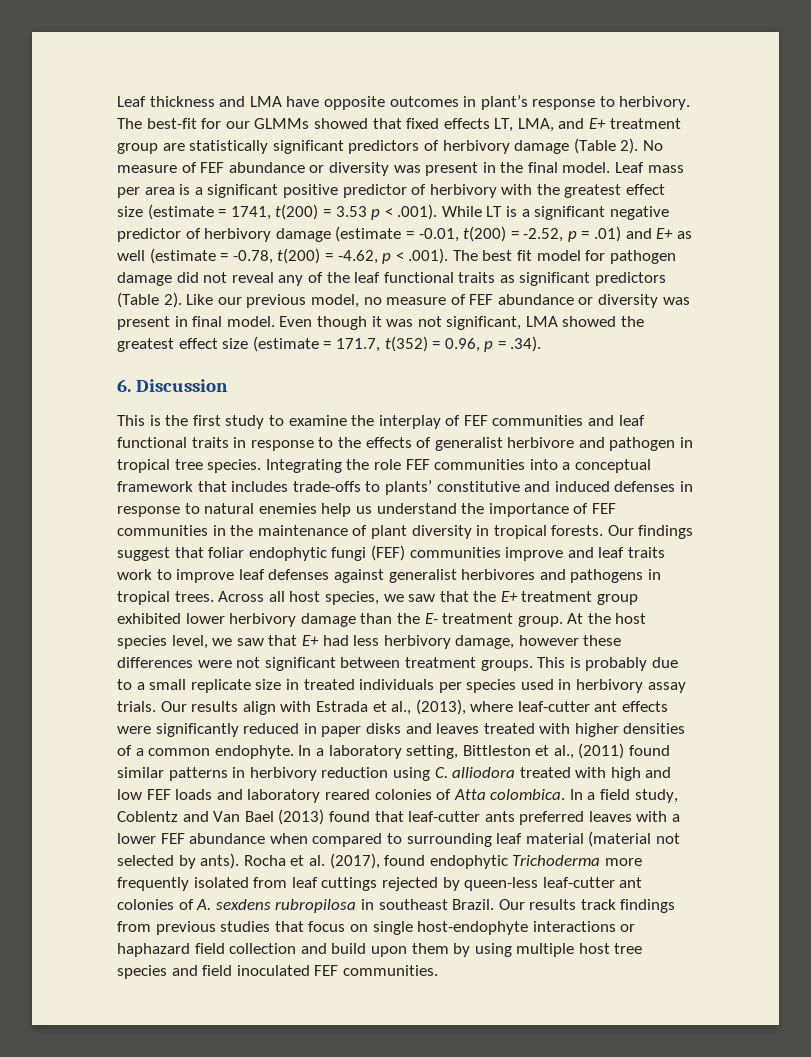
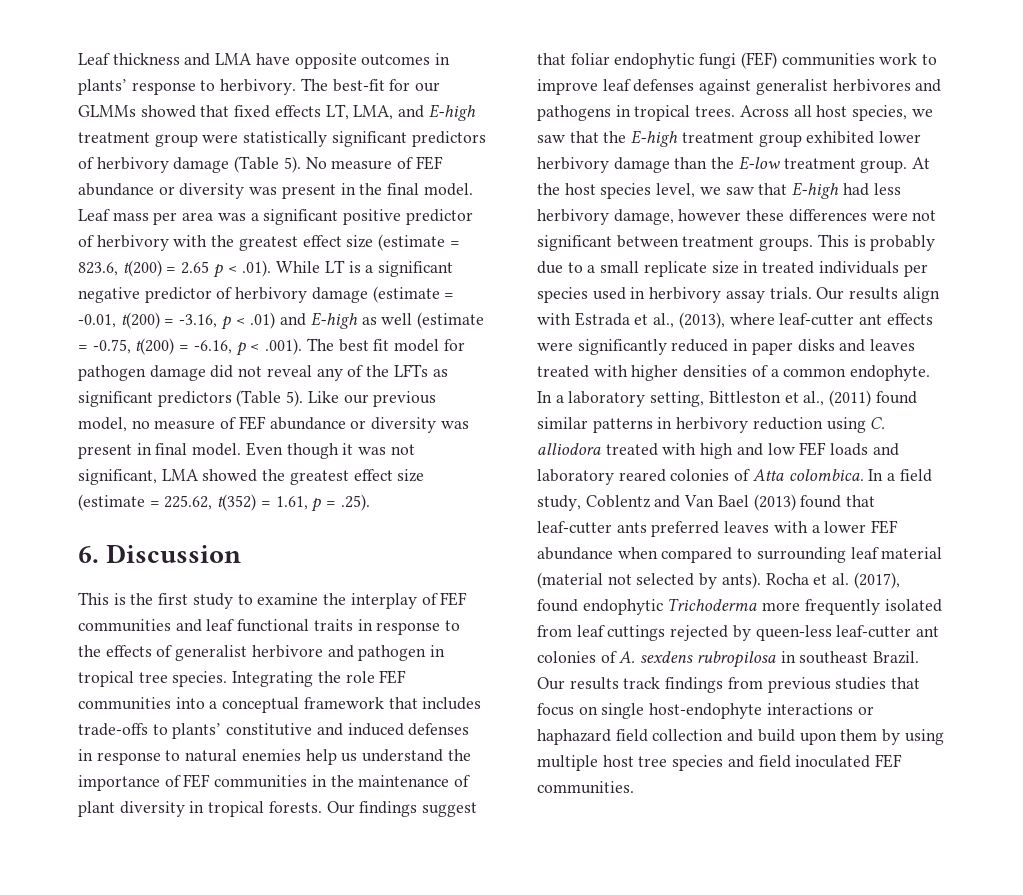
- Leaf thickness and LMA have opposite outcomes in plant’s response to herbivory.
+ Leaf thickness and LMA have opposite outcomes in plants’ response to herbivory.
- The best-fit for our GLMMs showed that fixed effects LT, LMA, and E+ treatment group are statistically significant predictors of herbivory damage (Table 2).
+ The best-fit for our GLMMs showed that fixed effects LT, LMA, and E-high treatment group were statistically significant predictors of herbivory damage (Table 5).
- Leaf mass per area is a significant positive predictor of herbivory with the greatest effect size (estimate = 1741, t(200) = 3.53 p < .001). While LT is a significant negative predictor of herbivory damage (estimate = -0.01, t(200) = -2.52, p = .01) and E+ as well (estimate = -0.78, t(200) = -4.62, p < .001). The best fit model for pathogen damage did not reveal any of the leaf functional traits as significant predictors (Table 2).
+ Leaf mass per area was a significant positive predictor of herbivory with the greatest effect size (estimate = 823.6, t(200) = 2.65 p < .01). While LT is a significant negative predictor of herbivory damage (estimate = -0.01, t(200) = -3.16, p < .01) and E-high as well (estimate = -0.75, t(200) = -6.16, p < .001). The best fit model for pathogen damage did not reveal any of the LFTs as significant predictors (Table 5).
- Even though it was not significant, LMA showed the greatest effect size (estimate = 171.7, t(352) = 0.96, p = .34).
+ Even though it was not significant, LMA showed the greatest effect size (estimate = 225.62, t(352) = 1.61, p = .25).
- Our findings suggest that foliar endophytic fungi (FEF) communities improve and leaf traits work to improve leaf defenses against generalist herbivores and pathogens in tropical trees.
+ Our findings suggest that foliar endophytic fungi (FEF) communities work to improve leaf defenses against generalist herbivores and pathogens in tropical trees.
- Across all host species, we saw that the E+ treatment group exhibited lower herbivory damage than the E- treatment group.
+ Across all host species, we saw that the E-high treatment group exhibited lower herbivory damage than the E-low treatment group.
- At the host species level, we saw that E+ had less herbivory damage, however these differences were not significant between treatment groups.
+ At the host species level, we saw that E-high had less herbivory damage, however these differences were not significant between treatment groups.

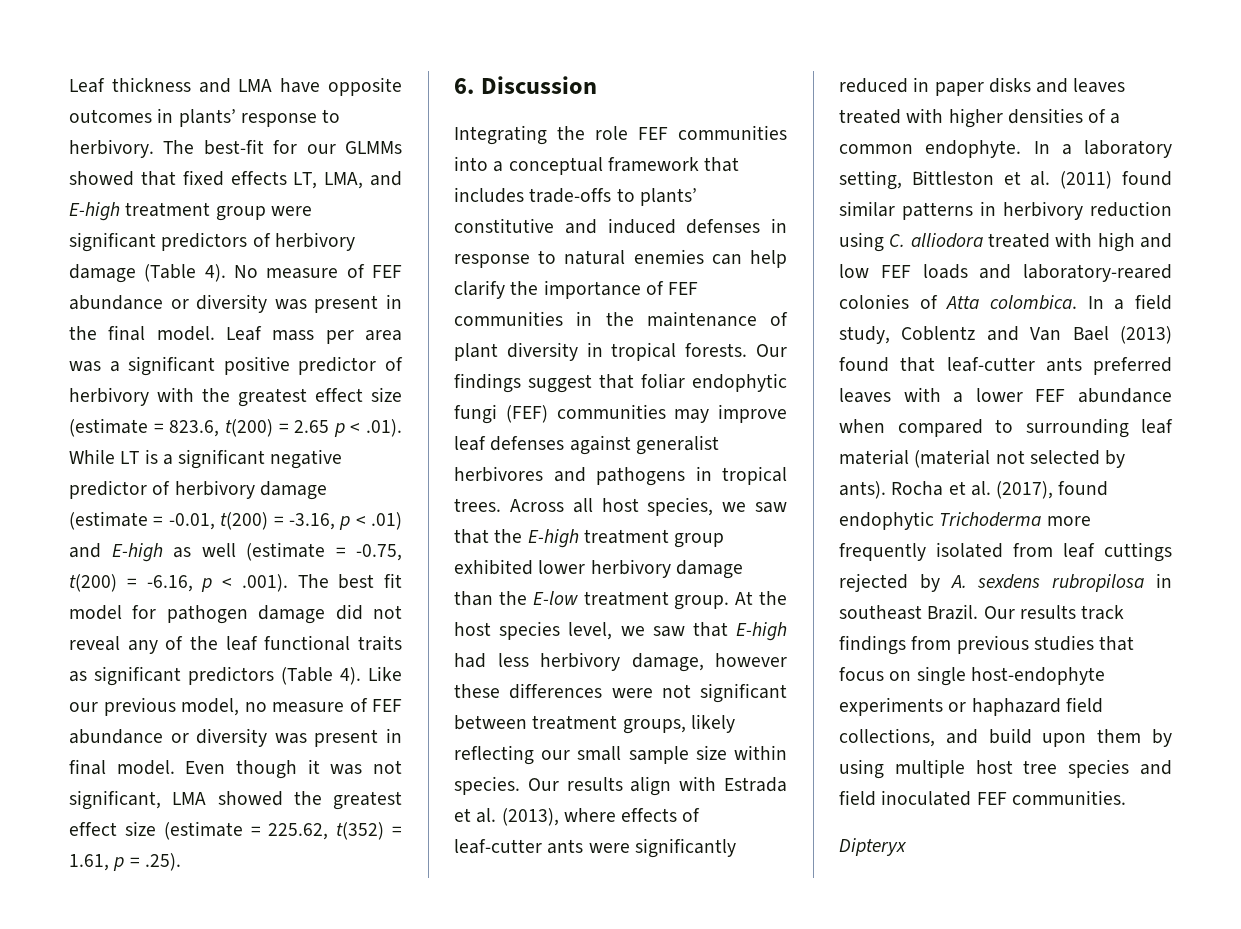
- The best-fit for our GLMMs showed that fixed effects LT, LMA, and E-high treatment group were statistically significant predictors of herbivory damage (Table 5).
+ The best-fit for our GLMMs showed that fixed effects LT, LMA, and E-high treatment group were significant predictors of herbivory damage (Table 4).
- Leaf mass per area was a significant positive predictor of herbivory with the greatest effect size (estimate = 823.6, t(200) = 2.65 p < .01). While LT is a significant negative predictor of herbivory damage (estimate = -0.01, t(200) = -3.16, p < .01) and E-high as well (estimate = -0.75, t(200) = -6.16, p < .001). The best fit model for pathogen damage did not reveal any of the LFTs as significant predictors (Table 5).
+ Leaf mass per area was a significant positive predictor of herbivory with the greatest effect size (estimate = 823.6, t(200) = 2.65 p < .01). While LT is a significant negative predictor of herbivory damage (estimate = -0.01, t(200) = -3.16, p < .01) and E-high as well (estimate = -0.75, t(200) = -6.16, p < .001). The best fit model for pathogen damage did not reveal any of the leaf functional traits as significant predictors (Table 4).
- This is the first study to examine the interplay of FEF communities and leaf functional traits in response to the effects of generalist herbivore and pathogen in tropical tree species. Integrating the role FEF communities into a conceptual framework that includes trade-offs to plants’ constitutive and induced defenses in response to natural enemies help us understand the importance of FEF communities in the maintenance of plant diversity in tropical forests.
+ Integrating the role FEF communities into a conceptual framework that includes trade-offs to plants’ constitutive and induced defenses in response to natural enemies can help clarify the importance of FEF communities in the maintenance of plant diversity in tropical forests.
- Our findings suggest that foliar endophytic fungi (FEF) communities work to improve leaf defenses against generalist herbivores and pathogens in tropical trees.
+ Our findings suggest that foliar endophytic fungi (FEF) communities may improve leaf defenses against generalist herbivores and pathogens in tropical trees.
- At the host species level, we saw that E-high had less herbivory damage, however these differences were not significant between treatment groups. This is probably due to a small replicate size in treated individuals per species used in herbivory assay trials.
+ At the host species level, we saw that E-high had less herbivory damage, however these differences were not significant between treatment groups, likely reflecting our small sample size within species.
- Our results align with Estrada et al., (2013), where leaf-cutter ant effects were significantly reduced in paper disks and leaves treated with higher densities of a common endophyte.
+ Our results align with Estrada et al. (2013), where effects of leaf-cutter ants were significantly reduced in paper disks and leaves treated with higher densities of a common endophyte.
- In a laboratory setting, Bittleston et al., (2011) found similar patterns in herbivory reduction using C. alliodora treated with high and low FEF loads and laboratory reared colonies of Atta colombica.
+ In a laboratory setting, Bittleston et al. (2011) found similar patterns in herbivory reduction using C. alliodora treated with high and low FEF loads and laboratory-reared colonies of Atta colombica.
- Rocha et al. (2017), found endophytic Trichoderma more frequently isolated from leaf cuttings rejected by queen-less leaf-cutter ant colonies of A. sexdens rubropilosa in southeast Brazil.
+ Rocha et al. (2017), found endophytic Trichoderma more frequently isolated from leaf cuttings rejected by A. sexdens rubropilosa in southeast Brazil.
- Our results track findings from previous studies that focus on single host-endophyte interactions or haphazard field collection and build upon them by using multiple host tree species and field inoculated FEF communities.
+ Our results track findings from previous studies that focus on single host-endophyte experiments or haphazard field collections, and build upon them by using multiple host tree species and field inoculated FEF communities.
+ Dipteryx

